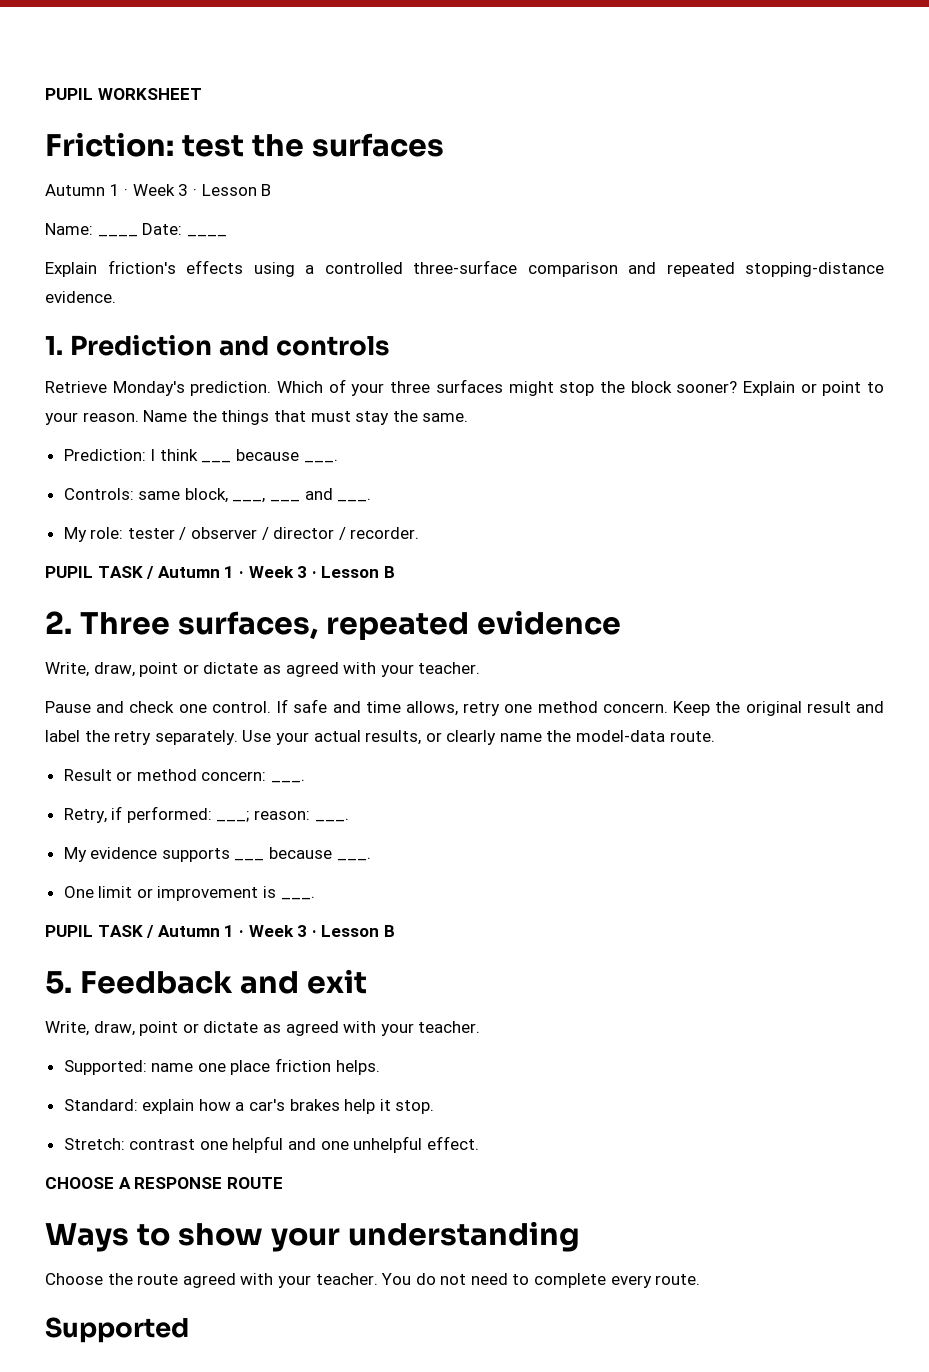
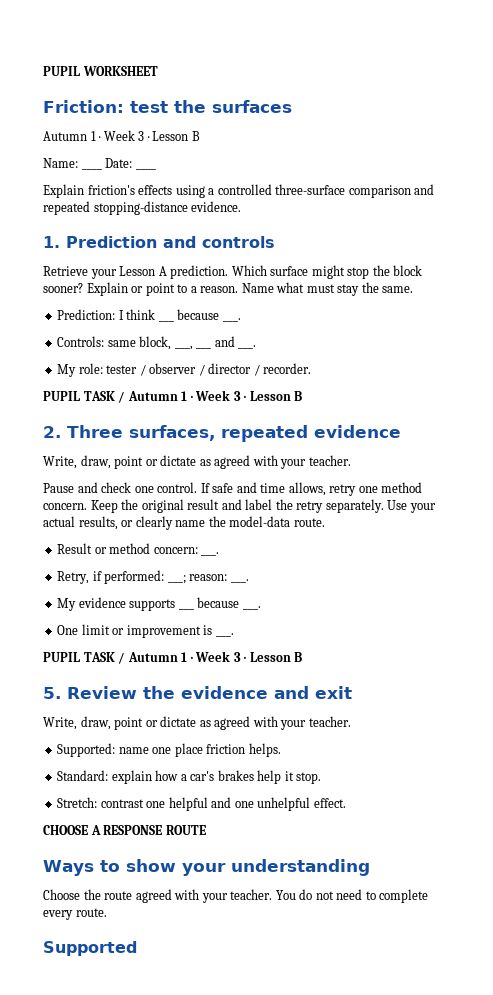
- Retrieve Monday's prediction. Which of your three surfaces might stop the block sooner?
+ Retrieve your Lesson A prediction. Which surface might stop the block sooner?
- Explain or point to your reason.
+ Explain or point to a reason.
- Name the things that must stay the same.
+ Name what must stay the same.
- 5. Feedback and exit
+ 5. Review the evidence and exit

